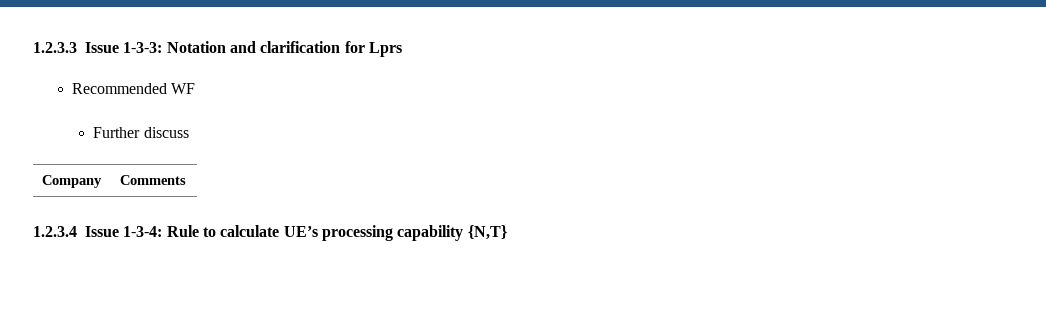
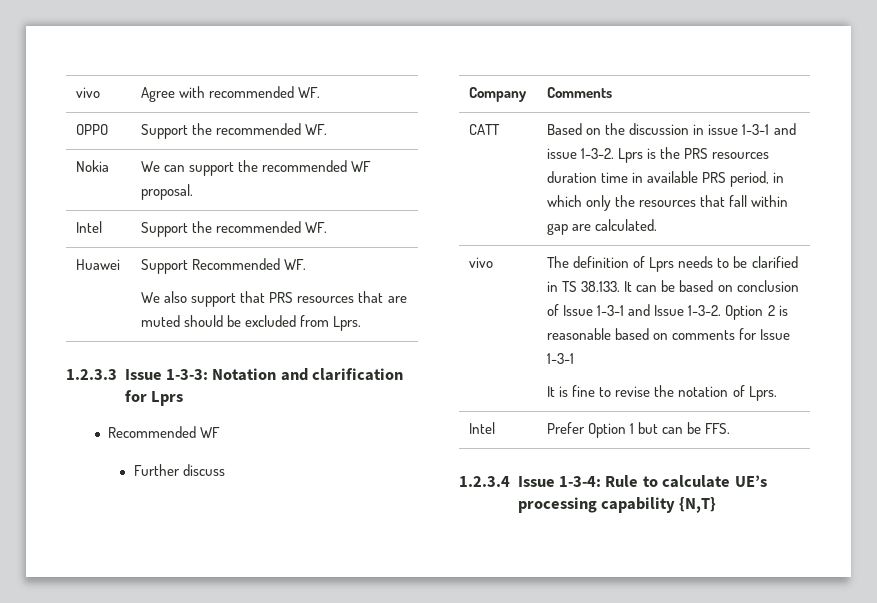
+ vivo | Agree with recommended WF.
+ OPPO | Support the recommended WF.
+ Nokia | We can support the recommended WF proposal.
+ Intel | Support the recommended WF.
+ Huawei | Support Recommended WF.
+ We also support that PRS resources that are muted should be excluded from Lprs.
+ CATT | Based on the discussion in issue 1-3-1 and issue 1-3-2. Lprs is the PRS resources duration time in available PRS period, in which only the resources that fall within gap are calculated.
+ vivo | The definition of Lprs needs to be clarified in TS 38.133. It can be based on conclusion of Issue 1-3-1 and Issue 1-3-2. Option 2 is reasonable based on comments for Issue 1-3-1
+ It is fine to revise the notation of Lprs.
+ Intel | Prefer Option 1 but can be FFS.

